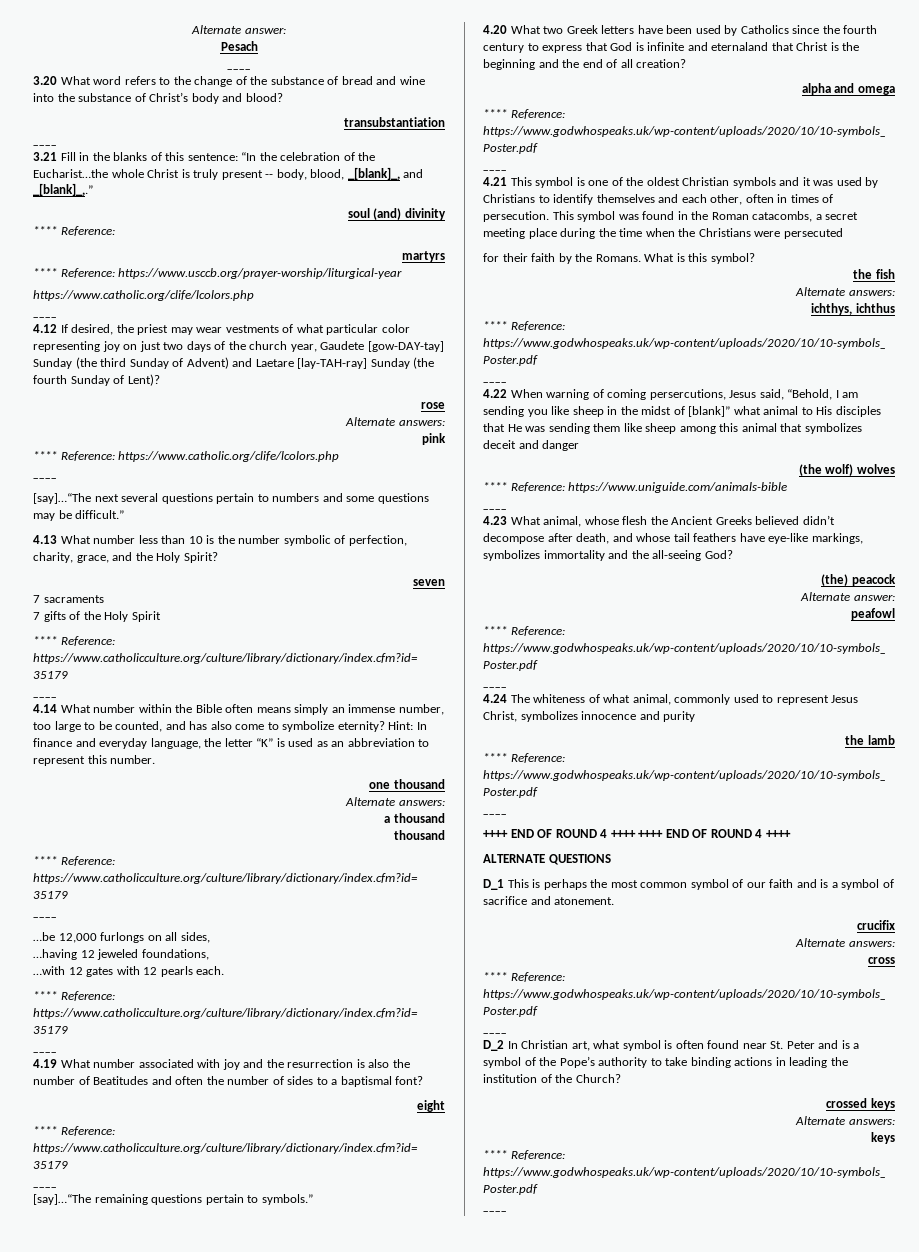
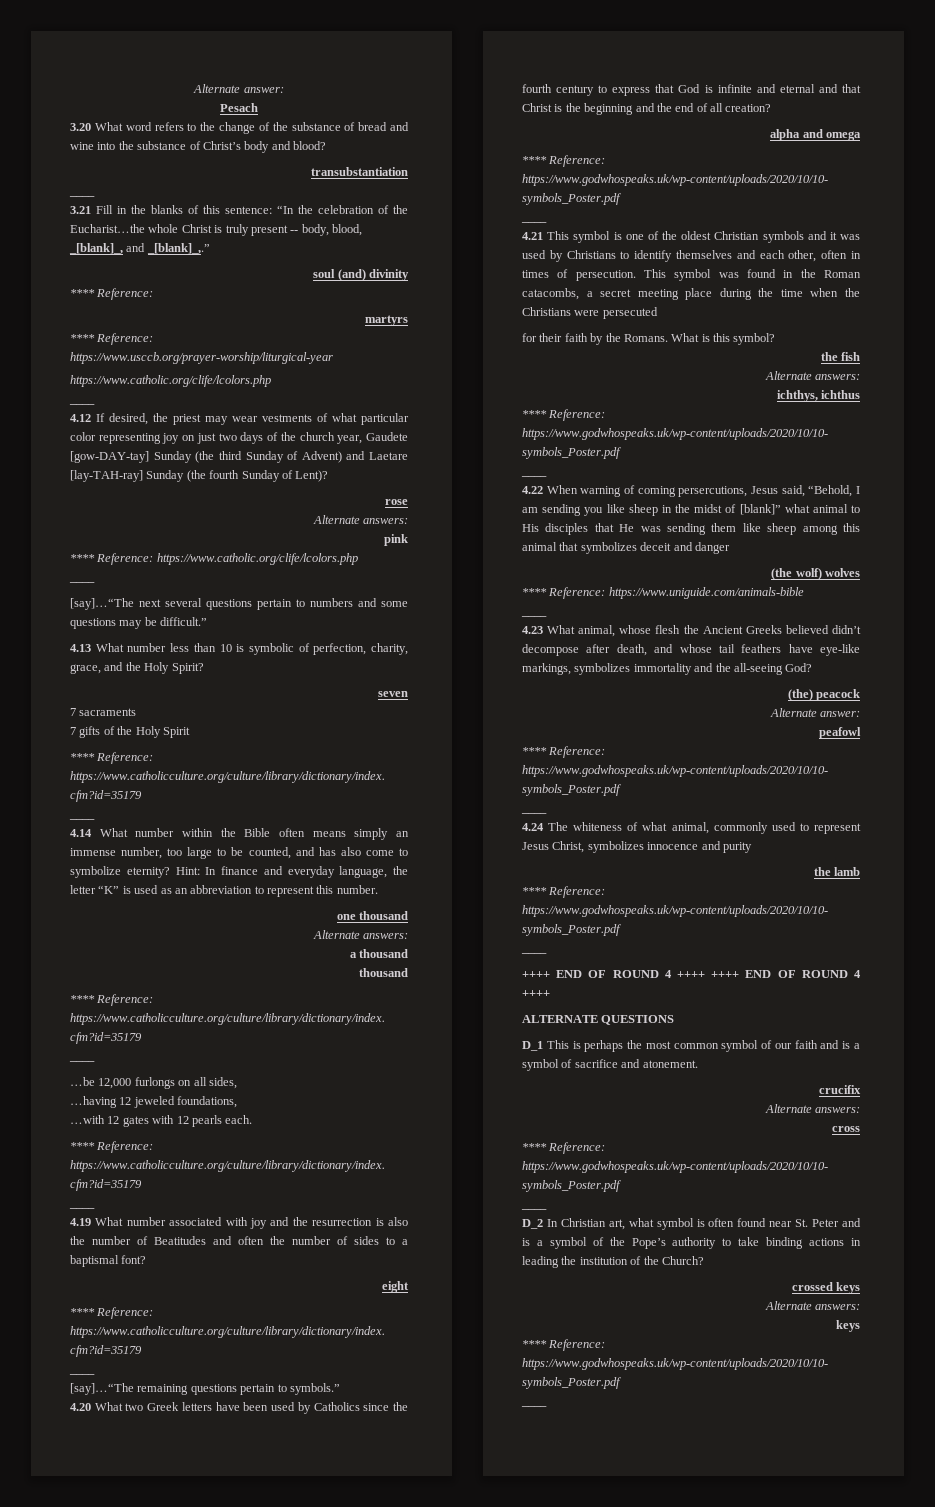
  Pesach
- ____
- 4.13 What number less than 10 is the number symbolic of perfection, charity, grace, and the Holy Spirit?
+ 4.13 What number less than 10 is symbolic of perfection, charity, grace, and the Holy Spirit?
- 4.20 What two Greek letters have been used by Catholics since the fourth century to express that God is infinite and eternaland that Christ is the beginning and the end of all creation?
+ 4.20 What two Greek letters have been used by Catholics since the fourth century to express that God is infinite and eternal and that Christ is the beginning and the end of all creation?

